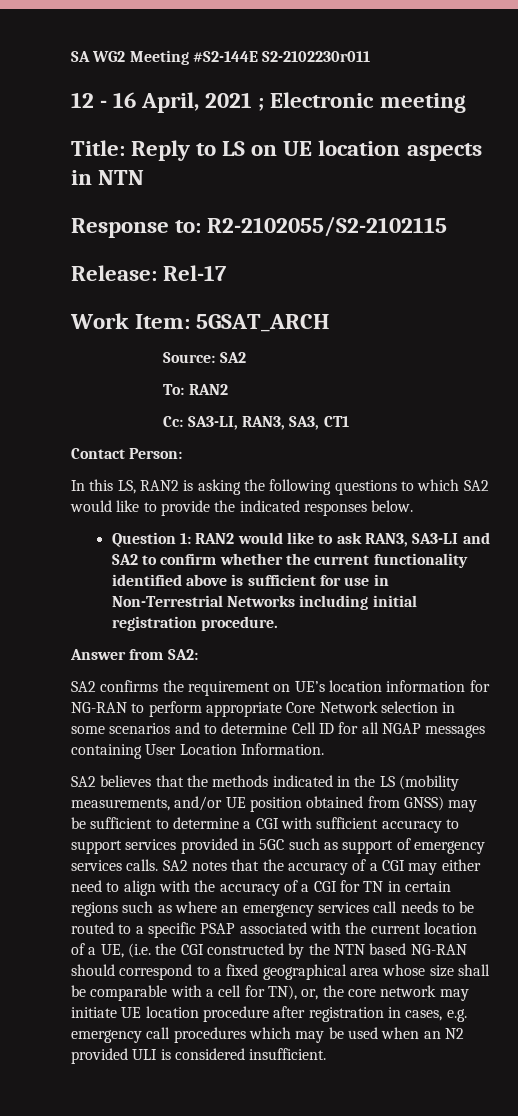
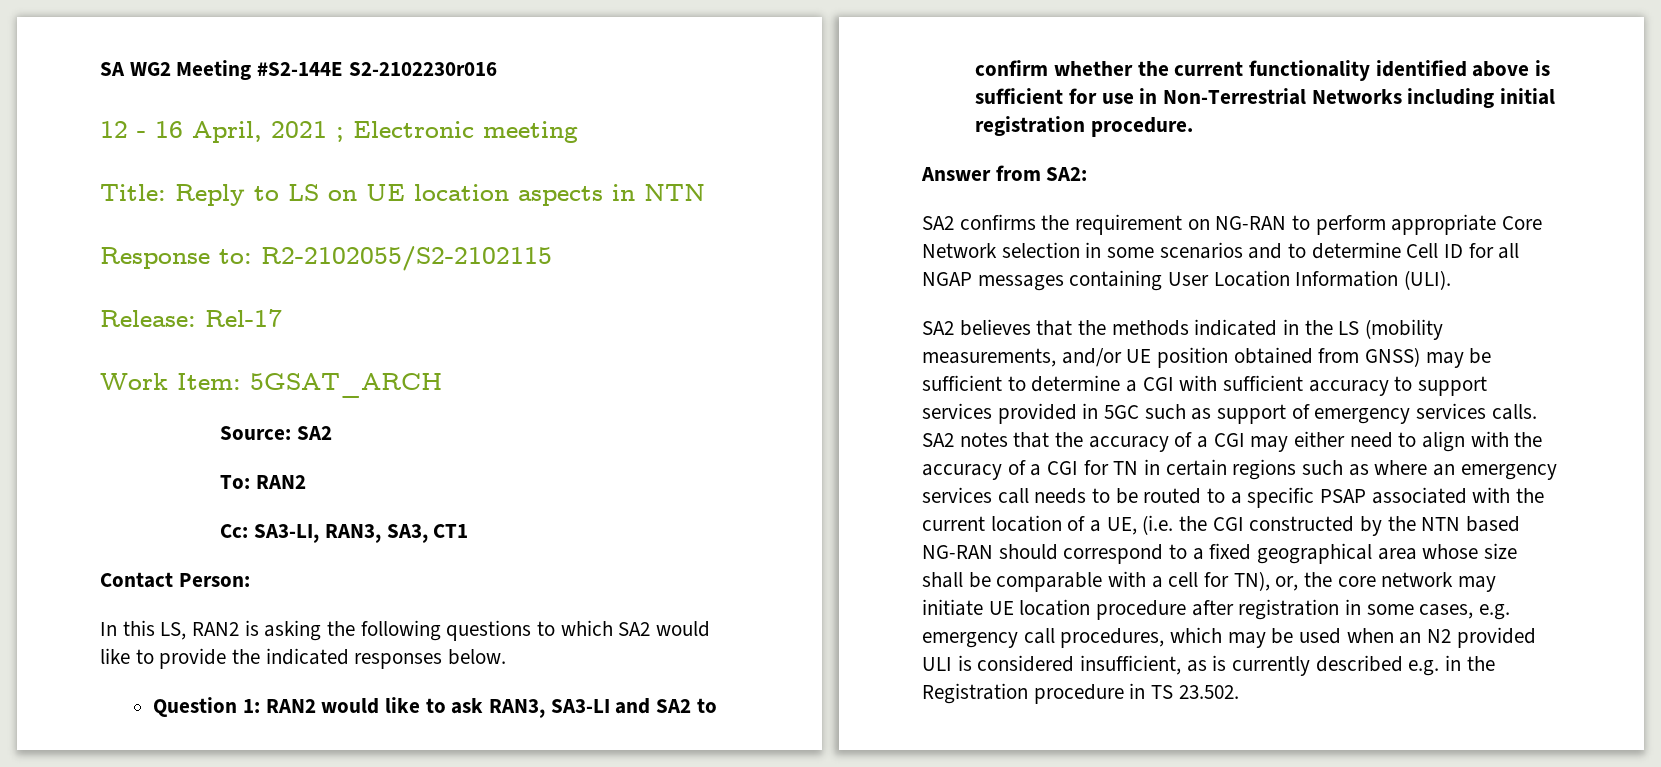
- SA WG2 Meeting #S2-144E S2-2102230r011
+ SA WG2 Meeting #S2-144E S2-2102230r016
- SA2 confirms the requirement on UE’s location information for NG-RAN to perform appropriate Core Network selection in some scenarios and to determine Cell ID for all NGAP messages containing User Location Information.
+ SA2 confirms the requirement on NG-RAN to perform appropriate Core Network selection in some scenarios and to determine Cell ID for all NGAP messages containing User Location Information (ULI).
- SA2 notes that the accuracy of a CGI may either need to align with the accuracy of a CGI for TN in certain regions such as where an emergency services call needs to be routed to a specific PSAP associated with the current location of a UE, (i.e. the CGI constructed by the NTN based NG-RAN should correspond to a fixed geographical area whose size shall be comparable with a cell for TN), or, the core network may initiate UE location procedure after registration in cases, e.g. emergency call procedures which may be used when an N2 provided ULI is considered insufficient.
+ SA2 notes that the accuracy of a CGI may either need to align with the accuracy of a CGI for TN in certain regions such as where an emergency services call needs to be routed to a specific PSAP associated with the current location of a UE, (i.e. the CGI constructed by the NTN based NG-RAN should correspond to a fixed geographical area whose size shall be comparable with a cell for TN), or, the core network may initiate UE location procedure after registration in some cases, e.g. emergency call procedures, which may be used when an N2 provided ULI is considered insufficient, as is currently described e.g. in the Registration procedure in TS 23.502.

